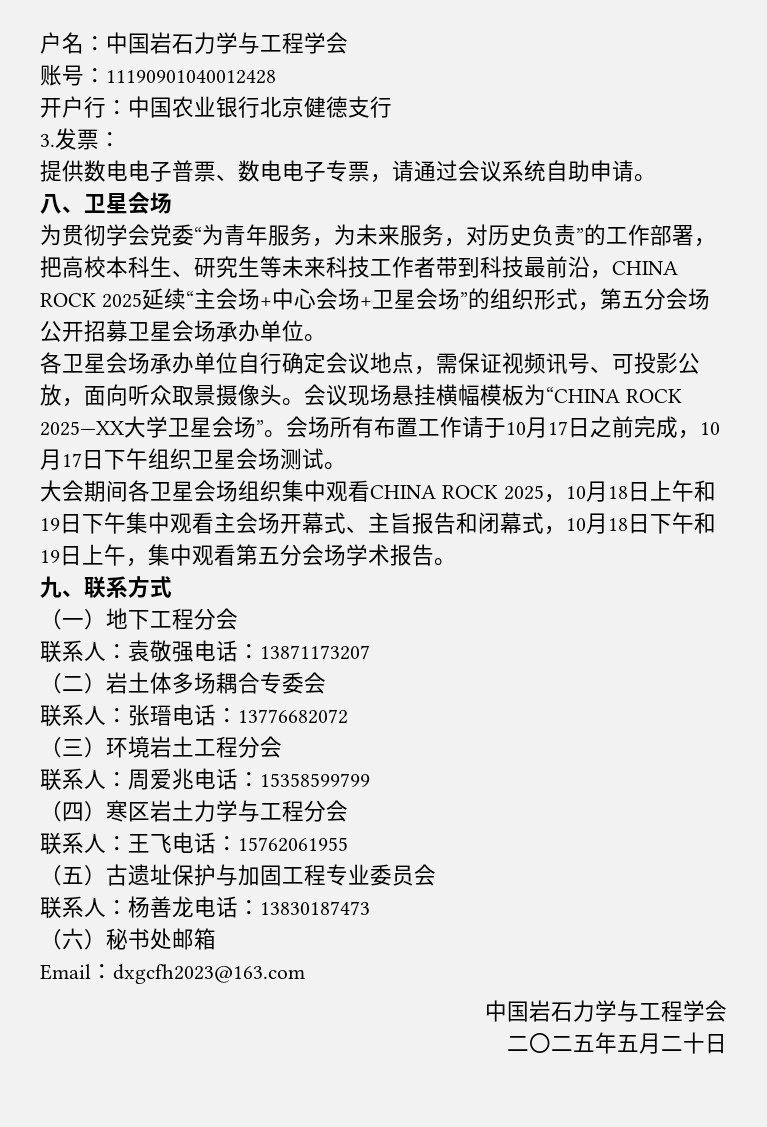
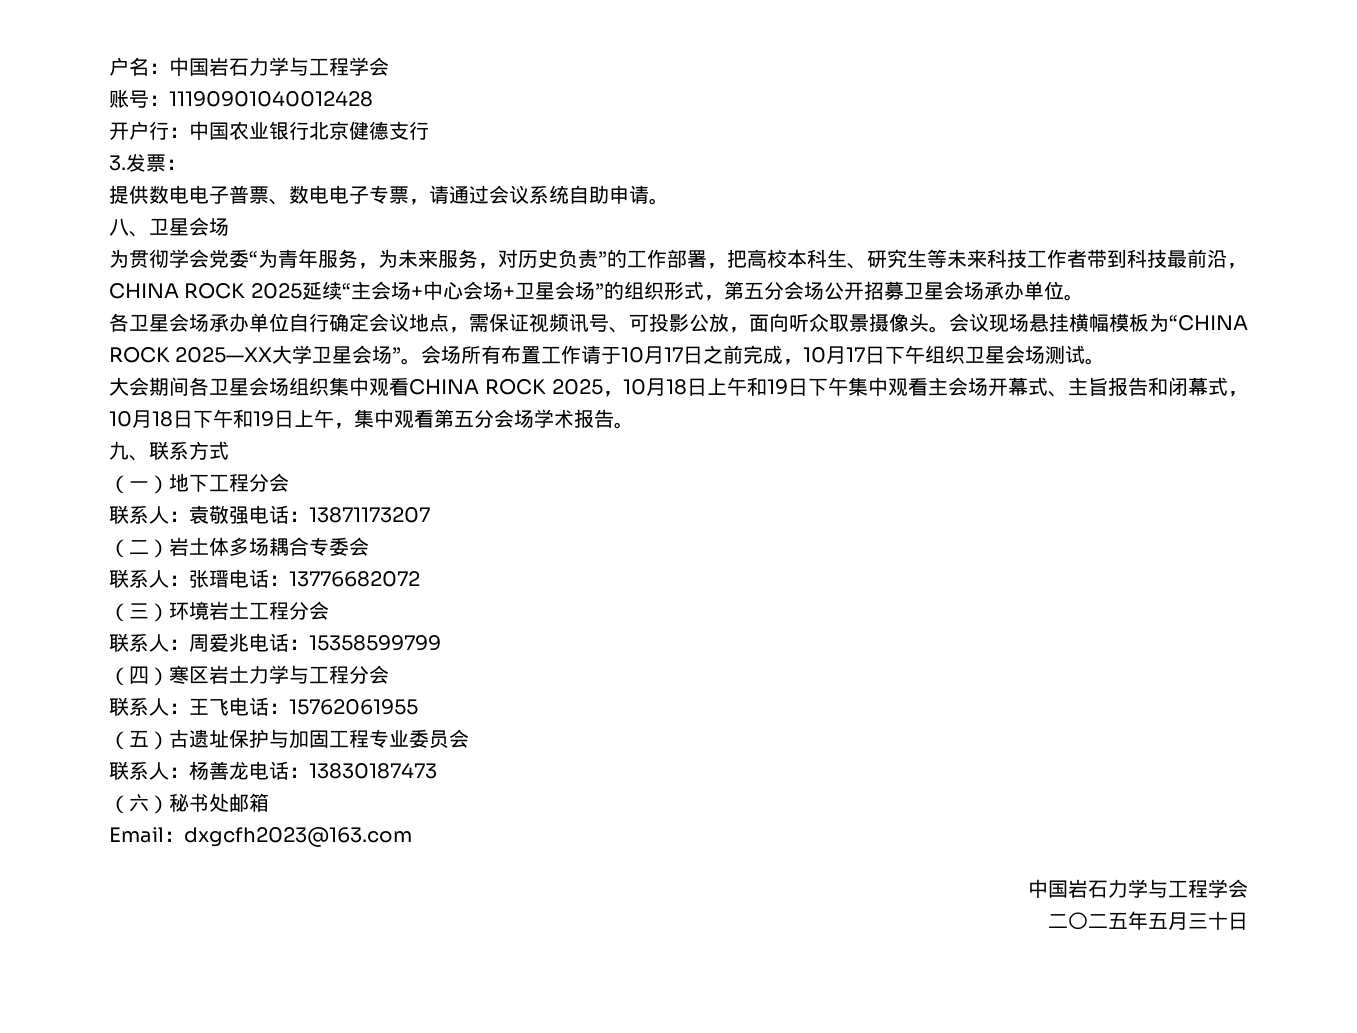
- 二〇二五年五月二十日
+ 二〇二五年五月三十日

